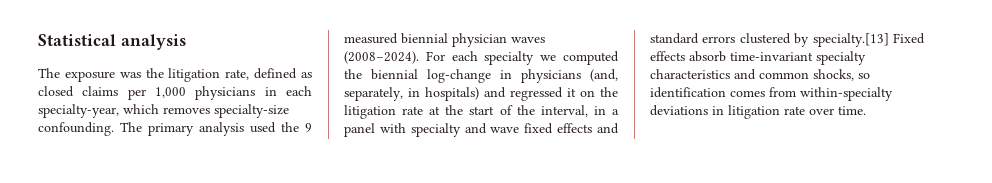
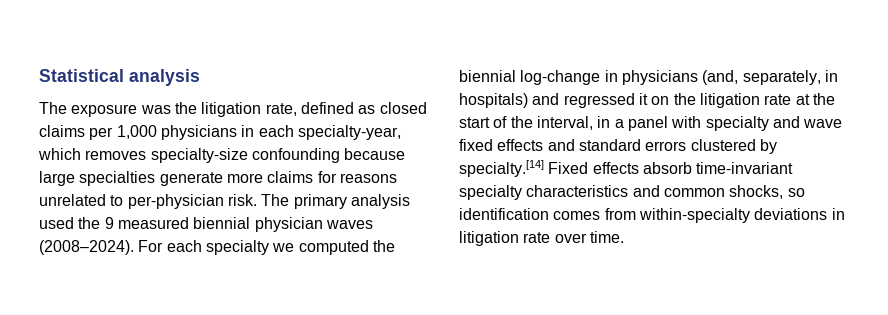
- The exposure was the litigation rate, defined as closed claims per 1,000 physicians in each specialty-year, which removes specialty-size confounding.
+ The exposure was the litigation rate, defined as closed claims per 1,000 physicians in each specialty-year, which removes specialty-size confounding because large specialties generate more claims for reasons unrelated to per-physician risk.
- For each specialty we computed the biennial log-change in physicians (and, separately, in hospitals) and regressed it on the litigation rate at the start of the interval, in a panel with specialty and wave fixed effects and standard errors clustered by specialty.[13] Fixed effects absorb time-invariant specialty characteristics and common shocks, so identification comes from within-specialty deviations in litigation rate over time.
+ For each specialty we computed the biennial log-change in physicians (and, separately, in hospitals) and regressed it on the litigation rate at the start of the interval, in a panel with specialty and wave fixed effects and standard errors clustered by specialty.[14] Fixed effects absorb time-invariant specialty characteristics and common shocks, so identification comes from within-specialty deviations in litigation rate over time.

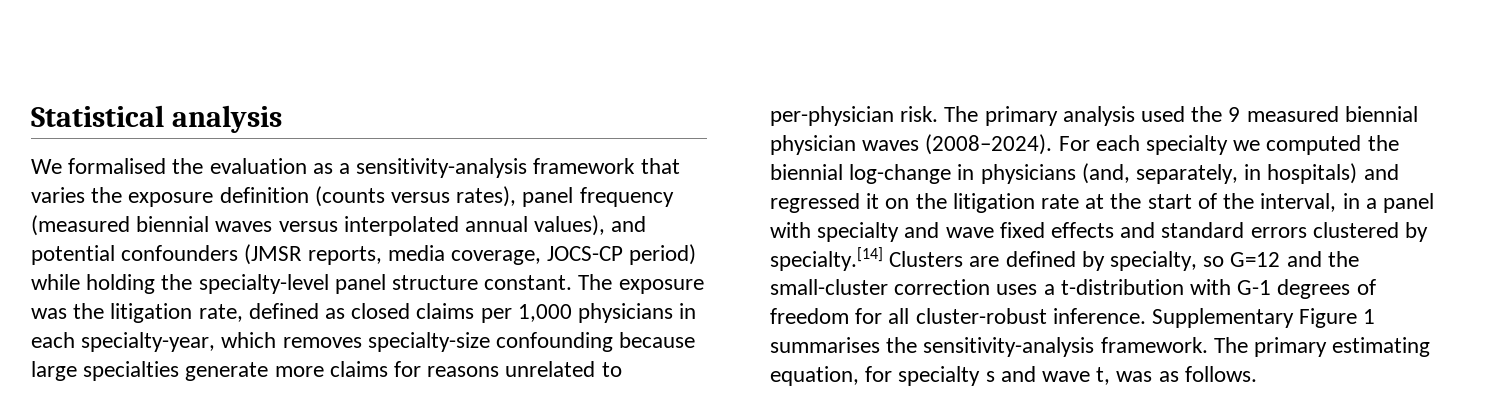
+ We formalised the evaluation as a sensitivity-analysis framework that varies the exposure definition (counts versus rates), panel frequency (measured biennial waves versus interpolated annual values), and potential confounders (JMSR reports, media coverage, JOCS-CP period) while holding the specialty-level panel structure constant.
- For each specialty we computed the biennial log-change in physicians (and, separately, in hospitals) and regressed it on the litigation rate at the start of the interval, in a panel with specialty and wave fixed effects and standard errors clustered by specialty.[14] Fixed effects absorb time-invariant specialty characteristics and common shocks, so identification comes from within-specialty deviations in litigation rate over time.
+ For each specialty we computed the biennial log-change in physicians (and, separately, in hospitals) and regressed it on the litigation rate at the start of the interval, in a panel with specialty and wave fixed effects and standard errors clustered by specialty.[14] Clusters are defined by specialty, so G=12 and the small-cluster correction uses a t-distribution with G-1 degrees of freedom for all cluster-robust inference. Supplementary Figure 1 summarises the sensitivity-analysis framework. The primary estimating equation, for specialty s and wave t, was as follows.

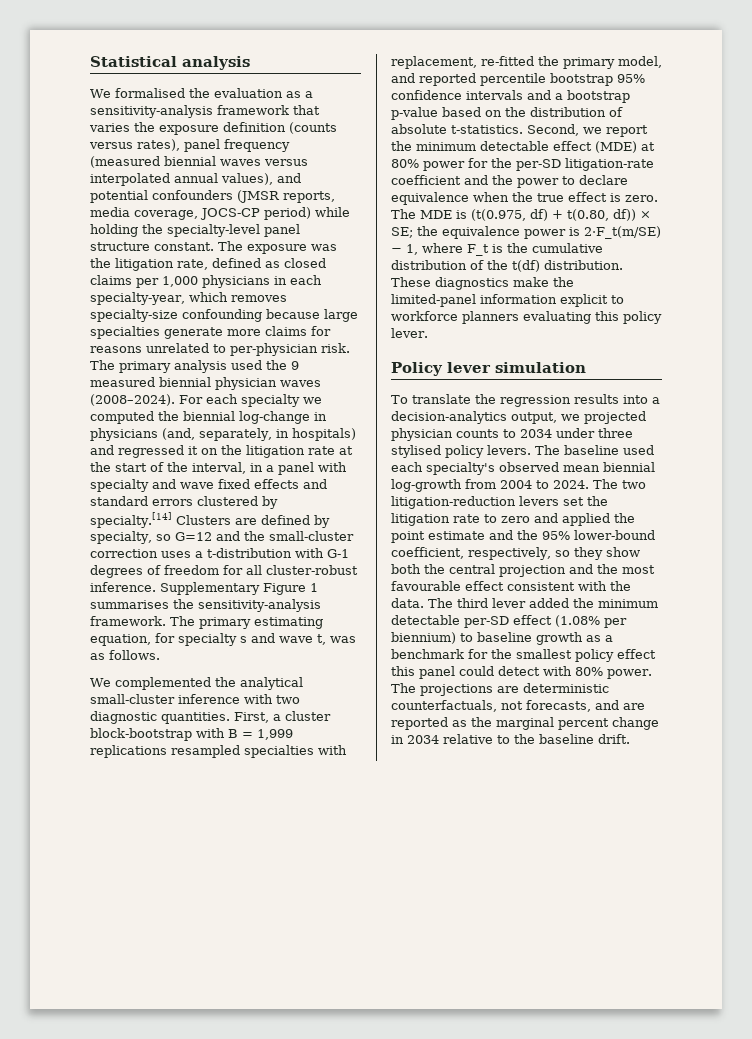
+ We complemented the analytical small-cluster inference with two diagnostic quantities. First, a cluster block-bootstrap with B = 1,999 replications resampled specialties with replacement, re-fitted the primary model, and reported percentile bootstrap 95% confidence intervals and a bootstrap p-value based on the distribution of absolute t-statistics. Second, we report the minimum detectable effect (MDE) at 80% power for the per-SD litigation-rate coefficient and the power to declare equivalence when the true effect is zero. The MDE is (t(0.975, df) + t(0.80, df)) × SE; the equivalence power is 2·F_t(m/SE) − 1, where F_t is the cumulative distribution of the t(df) distribution. These diagnostics make the limited-panel information explicit to workforce planners evaluating this policy lever.
+ Policy lever simulation
+ To translate the regression results into a decision-analytics output, we projected physician counts to 2034 under three stylised policy levers. The baseline used each specialty's observed mean biennial log-growth from 2004 to 2024. The two litigation-reduction levers set the litigation rate to zero and applied the point estimate and the 95% lower-bound coefficient, respectively, so they show both the central projection and the most favourable effect consistent with the data. The third lever added the minimum detectable per-SD effect (1.08% per biennium) to baseline growth as a benchmark for the smallest policy effect this panel could detect with 80% power. The projections are deterministic counterfactuals, not forecasts, and are reported as the marginal percent change in 2034 relative to the baseline drift.

